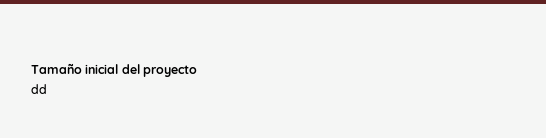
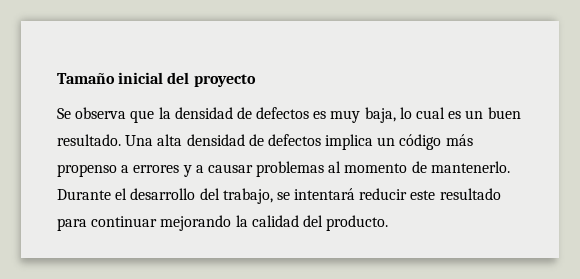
- dd
+ Se observa que la densidad de defectos es muy baja, lo cual es un buen resultado. Una alta densidad de defectos implica un código más propenso a errores y a causar problemas al momento de mantenerlo. Durante el desarrollo del trabajo, se intentará reducir este resultado para continuar mejorando la calidad del producto.

